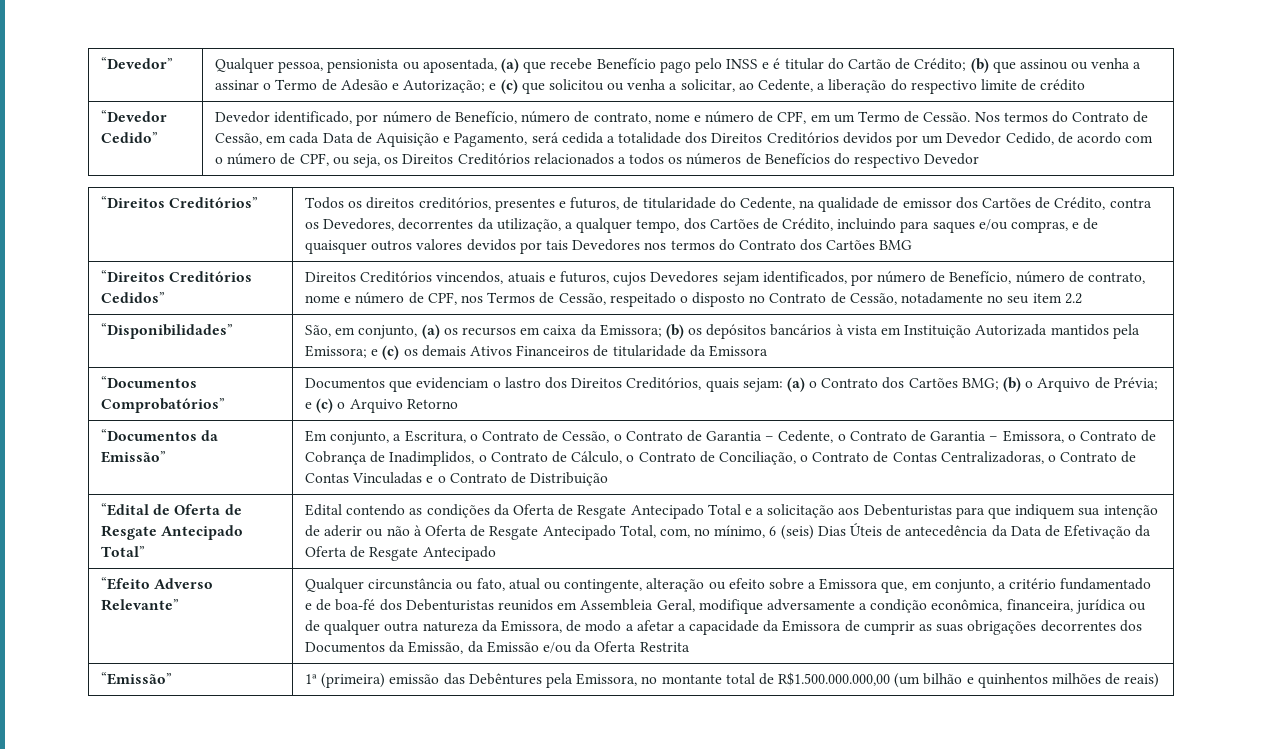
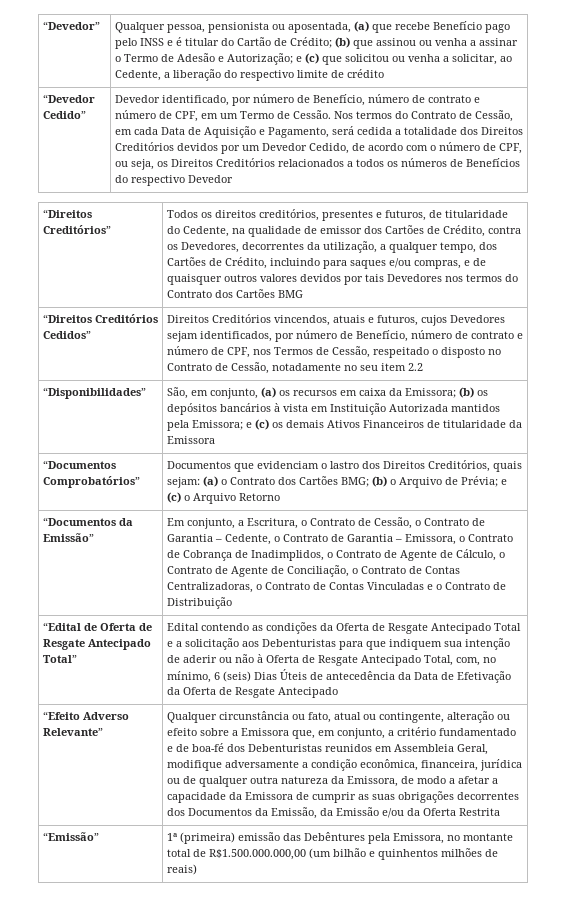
- Devedor identificado, por número de Benefício, número de contrato, nome e número de CPF, em um Termo de Cessão.
+ Devedor identificado, por número de Benefício, número de contrato e número de CPF, em um Termo de Cessão.
- Direitos Creditórios vincendos, atuais e futuros, cujos Devedores sejam identificados, por número de Benefício, número de contrato, nome e número de CPF, nos Termos de Cessão, respeitado o disposto no Contrato de Cessão, notadamente no seu item 2.2
+ Direitos Creditórios vincendos, atuais e futuros, cujos Devedores sejam identificados, por número de Benefício, número de contrato e número de CPF, nos Termos de Cessão, respeitado o disposto no Contrato de Cessão, notadamente no seu item 2.2
- Em conjunto, a Escritura, o Contrato de Cessão, o Contrato de Garantia – Cedente, o Contrato de Garantia – Emissora, o Contrato de Cobrança de Inadimplidos, o Contrato de Cálculo, o Contrato de Conciliação, o Contrato de Contas Centralizadoras, o Contrato de Contas Vinculadas e o Contrato de Distribuição
+ Em conjunto, a Escritura, o Contrato de Cessão, o Contrato de Garantia – Cedente, o Contrato de Garantia – Emissora, o Contrato de Cobrança de Inadimplidos, o Contrato de Agente de Cálculo, o Contrato de Agente de Conciliação, o Contrato de Contas Centralizadoras, o Contrato de Contas Vinculadas e o Contrato de Distribuição

